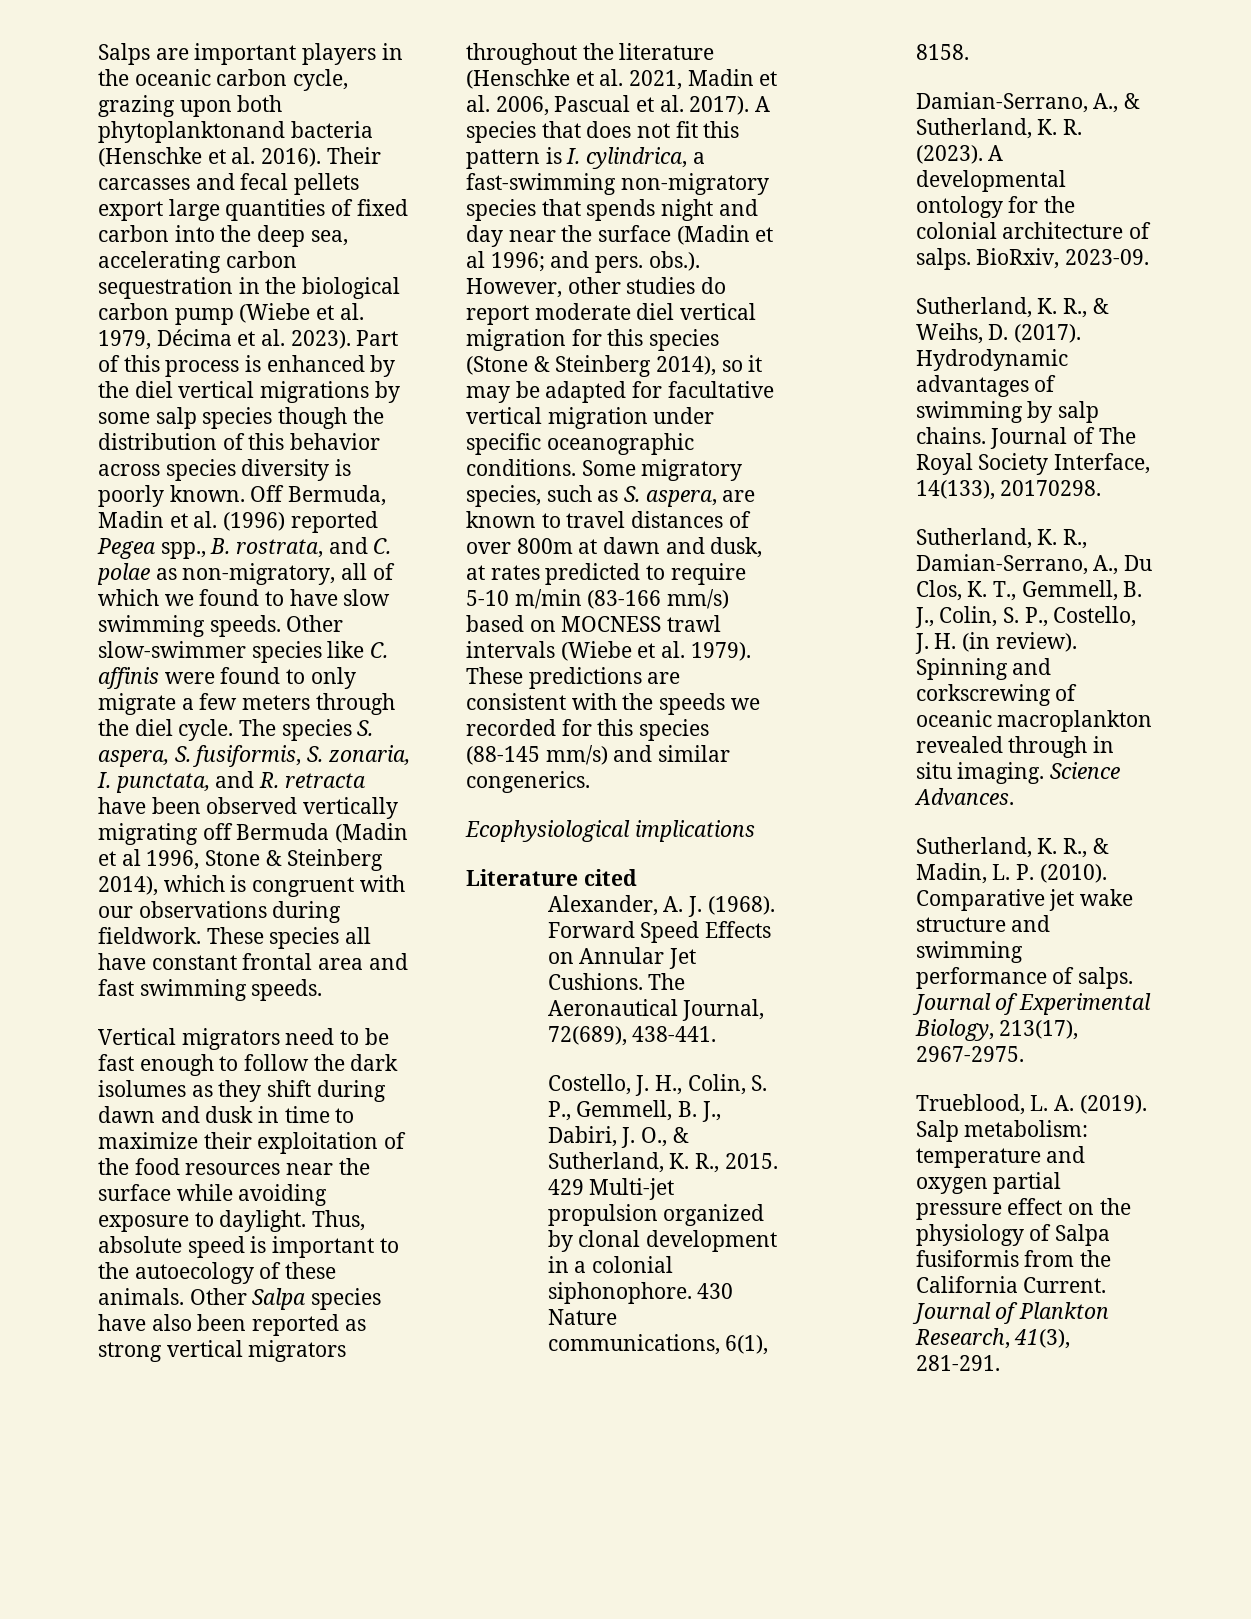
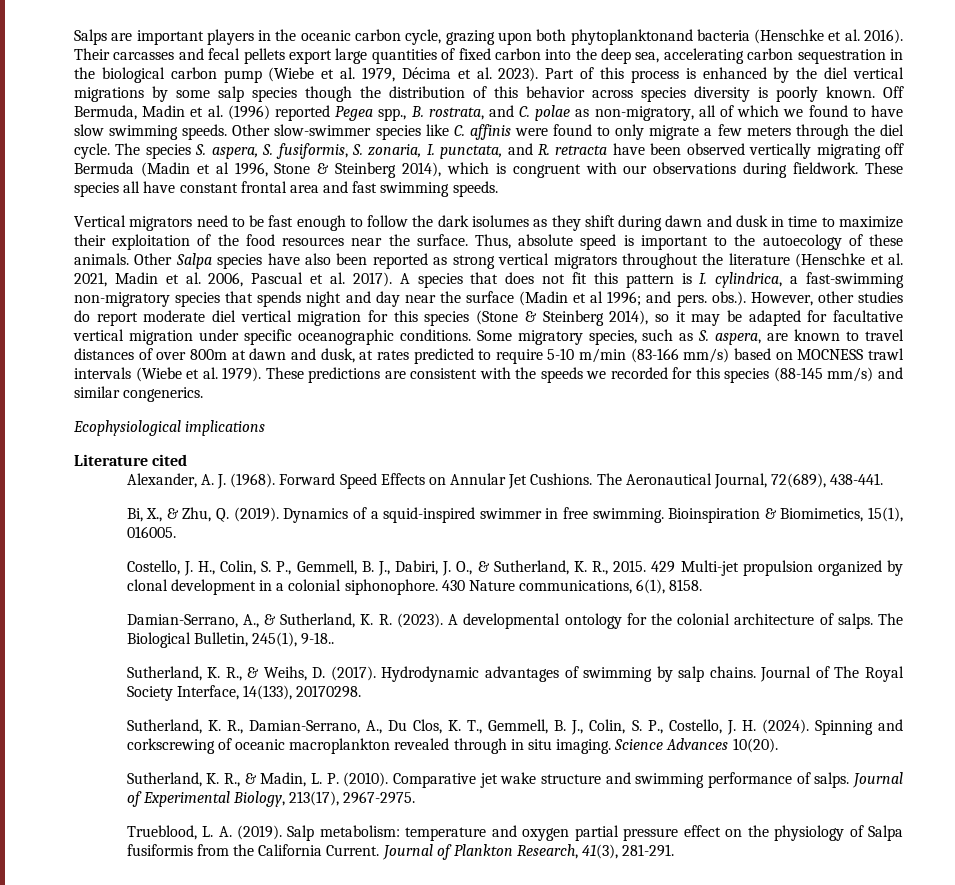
- Vertical migrators need to be fast enough to follow the dark isolumes as they shift during dawn and dusk in time to maximize their exploitation of the food resources near the surface while avoiding exposure to daylight.
+ Vertical migrators need to be fast enough to follow the dark isolumes as they shift during dawn and dusk in time to maximize their exploitation of the food resources near the surface.
+ Bi, X., & Zhu, Q. (2019). Dynamics of a squid-inspired swimmer in free swimming. Bioinspiration & Biomimetics, 15(1), 016005.
- BioRxiv, 2023-09.
+ The Biological Bulletin, 245(1), 9-18..
- Sutherland, K. R., Damian-Serrano, A., Du Clos, K. T., Gemmell, B. J., Colin, S. P., Costello, J. H. (in review).
+ Sutherland, K. R., Damian-Serrano, A., Du Clos, K. T., Gemmell, B. J., Colin, S. P., Costello, J. H. (2024).
- Science Advances.
+ Science Advances 10(20).

